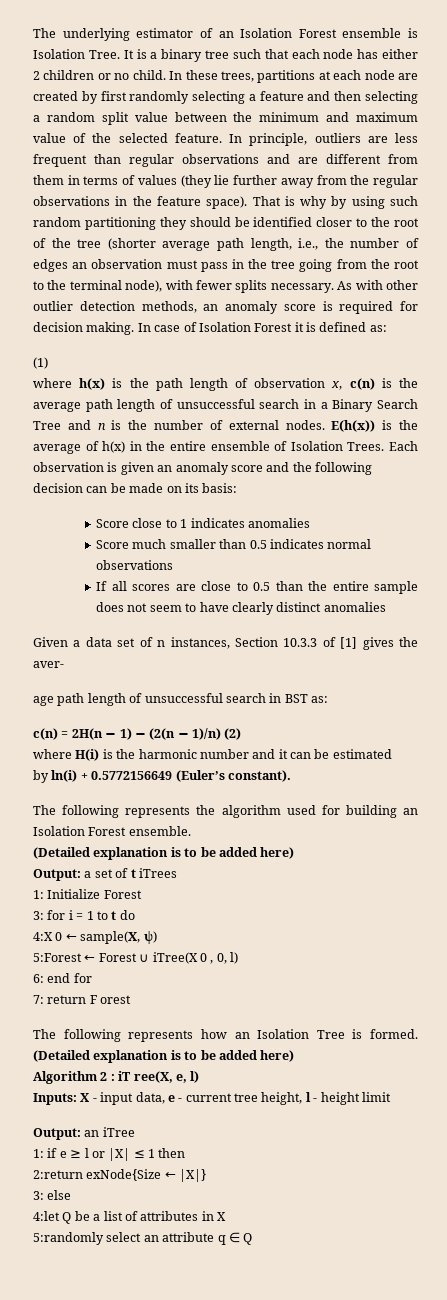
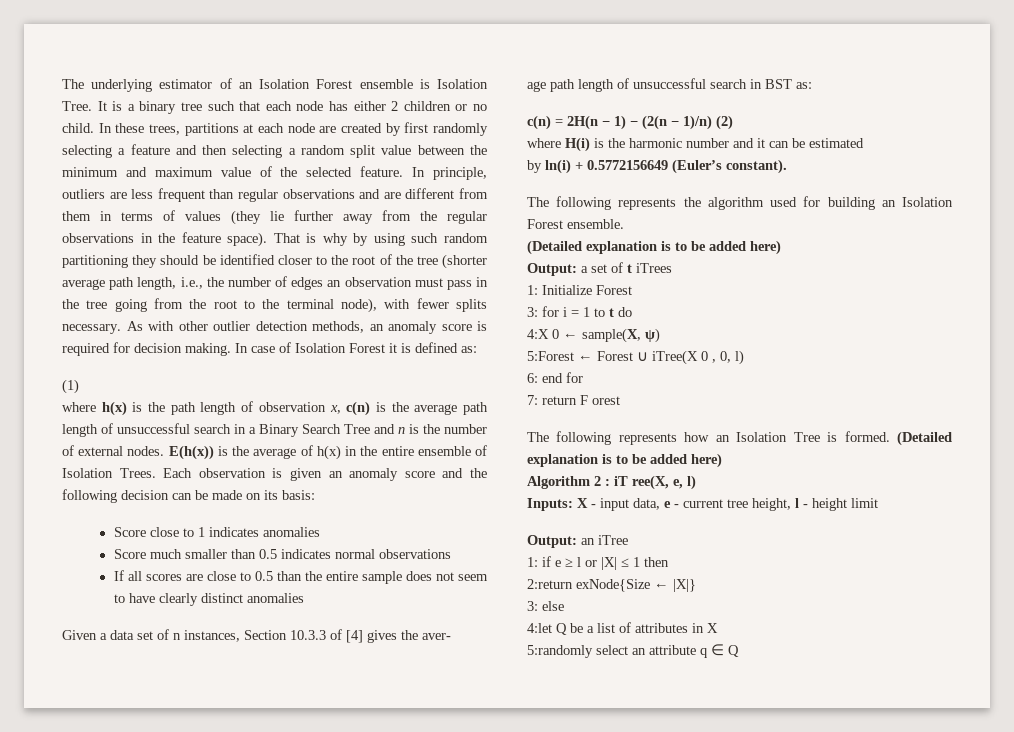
- Given a data set of n instances, Section 10.3.3 of [1] gives the aver-
+ Given a data set of n instances, Section 10.3.3 of [4] gives the aver-

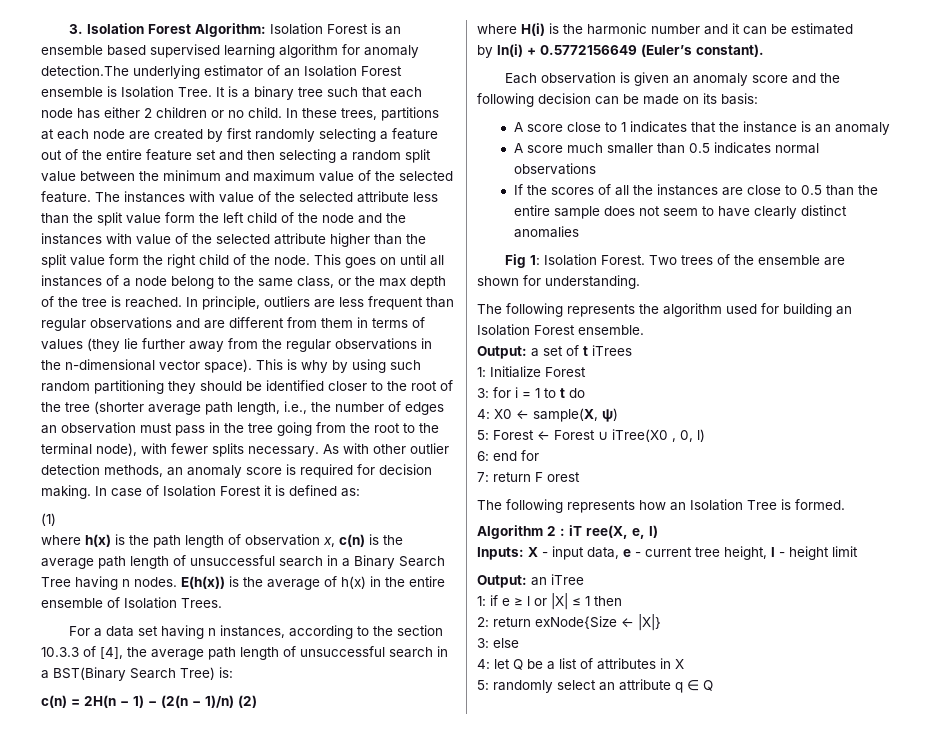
- The underlying estimator of an Isolation Forest ensemble is Isolation Tree.
+ 3. Isolation Forest Algorithm: Isolation Forest is an ensemble based supervised learning algorithm for anomaly detection.The underlying estimator of an Isolation Forest ensemble is Isolation Tree.
- In these trees, partitions at each node are created by first randomly selecting a feature and then selecting a random split value between the minimum and maximum value of the selected feature.
+ In these trees, partitions at each node are created by first randomly selecting a feature out of the entire feature set and then selecting a random split value between the minimum and maximum value of the selected feature.
+ The instances with value of the selected attribute less than the split value form the left child of the node and the instances with value of the selected attribute higher than the split value form the right child of the node. This goes on until all instances of a node belong to the same class, or the max depth of the tree is reached.
- In principle, outliers are less frequent than regular observations and are different from them in terms of values (they lie further away from the regular observations in the feature space). That is why by using such random partitioning they should be identified closer to the root of the tree (shorter average path length, i.e., the number of edges an observation must pass in the tree going from the root to the terminal node), with fewer splits necessary.
+ In principle, outliers are less frequent than regular observations and are different from them in terms of values (they lie further away from the regular observations in the n-dimensional vector space). This is why by using such random partitioning they should be identified closer to the root of the tree (shorter average path length, i.e., the number of edges an observation must pass in the tree going from the root to the terminal node), with fewer splits necessary.
- where h(x) is the path length of observation x, c(n) is the average path length of unsuccessful search in a Binary Search Tree and n is the number of external nodes.
+ where h(x) is the path length of observation x, c(n) is the average path length of unsuccessful search in a Binary Search Tree having n nodes.
- E(h(x)) is the average of h(x) in the entire ensemble of Isolation Trees. Each observation is given an anomaly score and the following decision can be made on its basis:
- Score close to 1 indicates anomalies
- Score much smaller than 0.5 indicates normal observations
- If all scores are close to 0.5 than the entire sample does not seem to have clearly distinct anomalies
- Given a data set of n instances, Section 10.3.3 of [4] gives the aver-
- age path length of unsuccessful search in BST as:
+ E(h(x)) is the average of h(x) in the entire ensemble of Isolation Trees.
+ For a data set having n instances, according to the section 10.3.3 of [4], the average path length of unsuccessful search in a BST(Binary Search Tree) is:
+ Each observation is given an anomaly score and the following decision can be made on its basis:
+ A score close to 1 indicates that the instance is an anomaly
+ A score much smaller than 0.5 indicates normal observations
+ If the scores of all the instances are close to 0.5 than the entire sample does not seem to have clearly distinct anomalies
+ Fig 1: Isolation Forest. Two trees of the ensemble are shown for understanding.
  The following represents the algorithm used for building an Isolation Forest ensemble.
- (Detailed explanation is to be added here)
- 4:X 0 ← sample(X, ψ)
+ 4: X0 ← sample(X, ψ)
- 5:Forest ← Forest ∪ iTree(X 0 , 0, l)
+ 5: Forest ← Forest ∪ iTree(X0 , 0, l)
- The following represents how an Isolation Tree is formed. (Detailed explanation is to be added here)
+ The following represents how an Isolation Tree is formed.
- 2:return exNode{Size ← |X|}
+ 2: return exNode{Size ← |X|}
- 4:let Q be a list of attributes in X
+ 4: let Q be a list of attributes in X
- 5:randomly select an attribute q ∈ Q
+ 5: randomly select an attribute q ∈ Q

